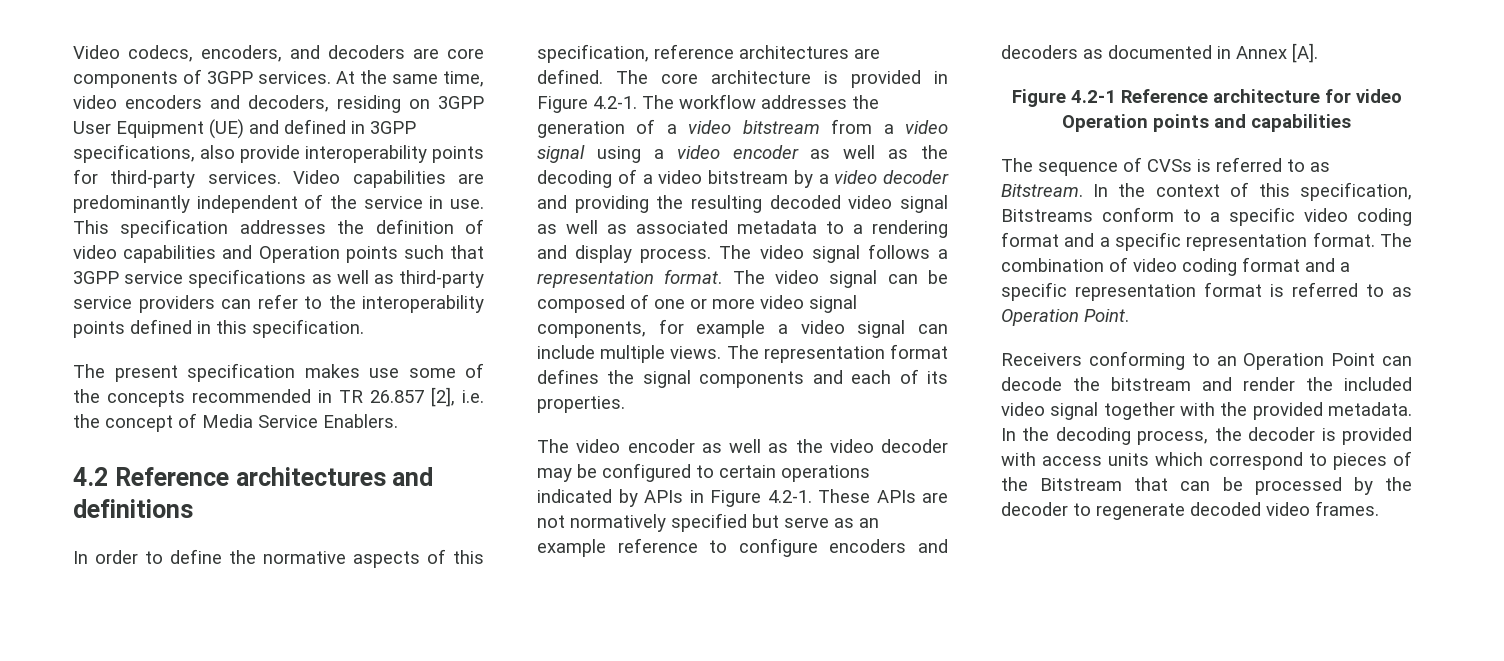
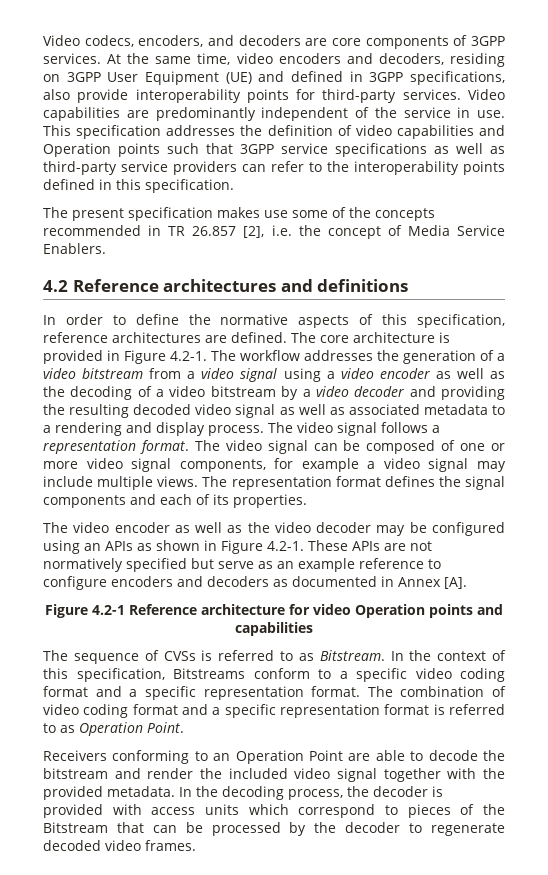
- The video signal can be composed of one or more video signal components, for example a video signal can include multiple views.
+ The video signal can be composed of one or more video signal components, for example a video signal may include multiple views.
- The video encoder as well as the video decoder may be configured to certain operations indicated by APIs in Figure 4.2-1. These APIs are not normatively specified but serve as an example reference to configure encoders and decoders as documented in Annex [A].
+ The video encoder as well as the video decoder may be configured using an APIs as shown in Figure 4.2-1. These APIs are not normatively specified but serve as an example reference to configure encoders and decoders as documented in Annex [A].
- Receivers conforming to an Operation Point can decode the bitstream and render the included video signal together with the provided metadata.
+ Receivers conforming to an Operation Point are able to decode the bitstream and render the included video signal together with the provided metadata.

